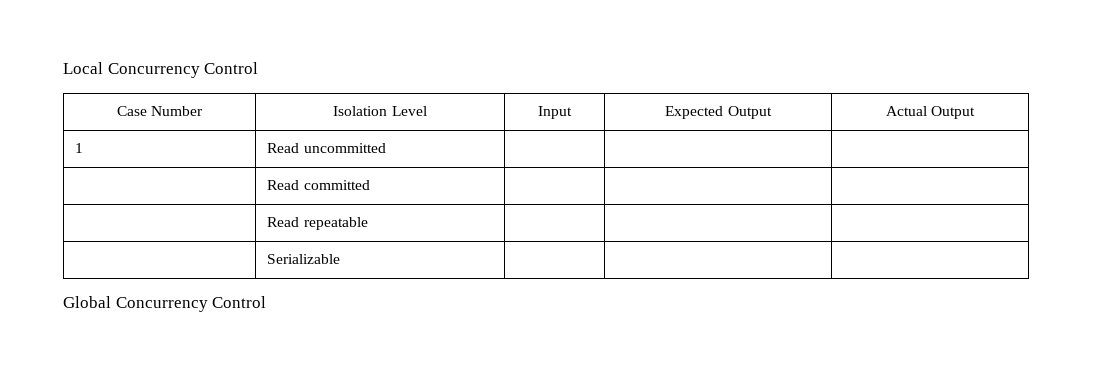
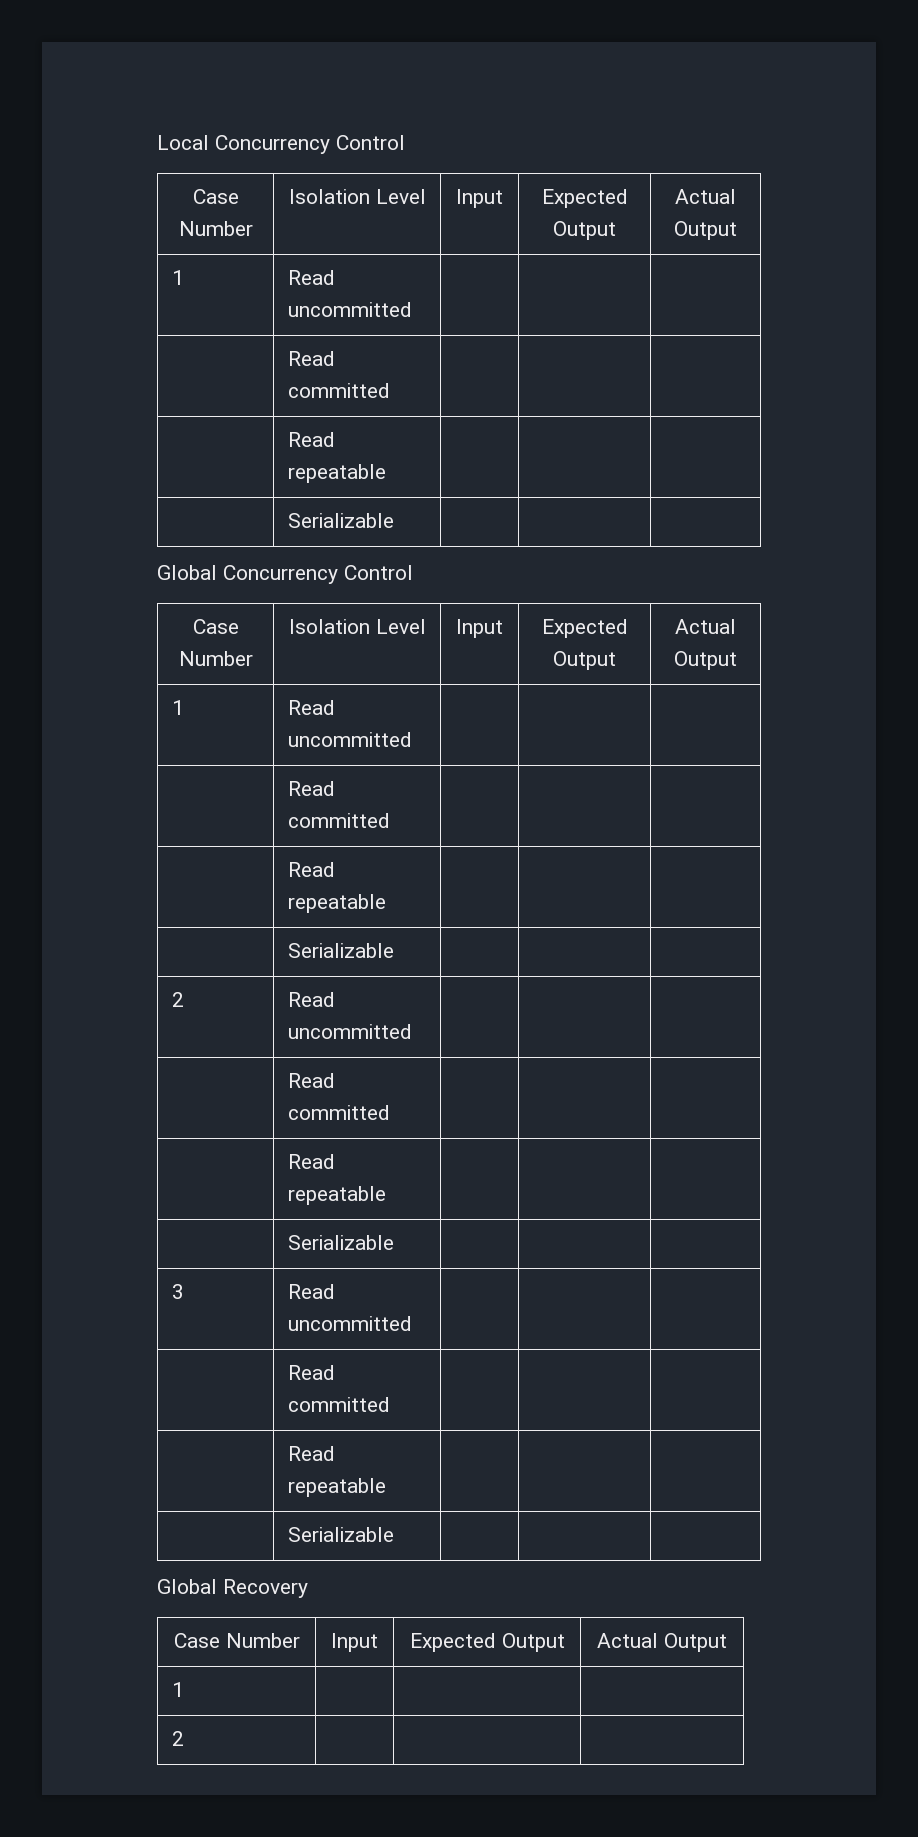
  Global Concurrency Control
+ Case Number | Isolation Level | Input | Expected Output | Actual Output
+ 1 | Read uncommitted | | |
+ | Read committed | | |
+ | Read repeatable | | |
+ | Serializable | | |
+ 2 | Read uncommitted | | |
+ | Read committed | | |
+ | Read repeatable | | |
+ | Serializable | | |
+ 3 | Read uncommitted | | |
+ | Read committed | | |
+ | Read repeatable | | |
+ | Serializable | | |
+ Global Recovery
+ Case Number | Input | Expected Output | Actual Output
+ 1 | | |
+ 2 | | |

